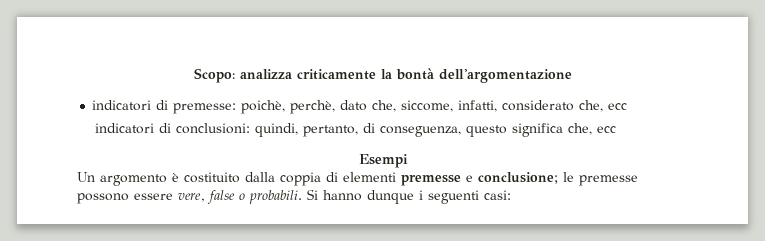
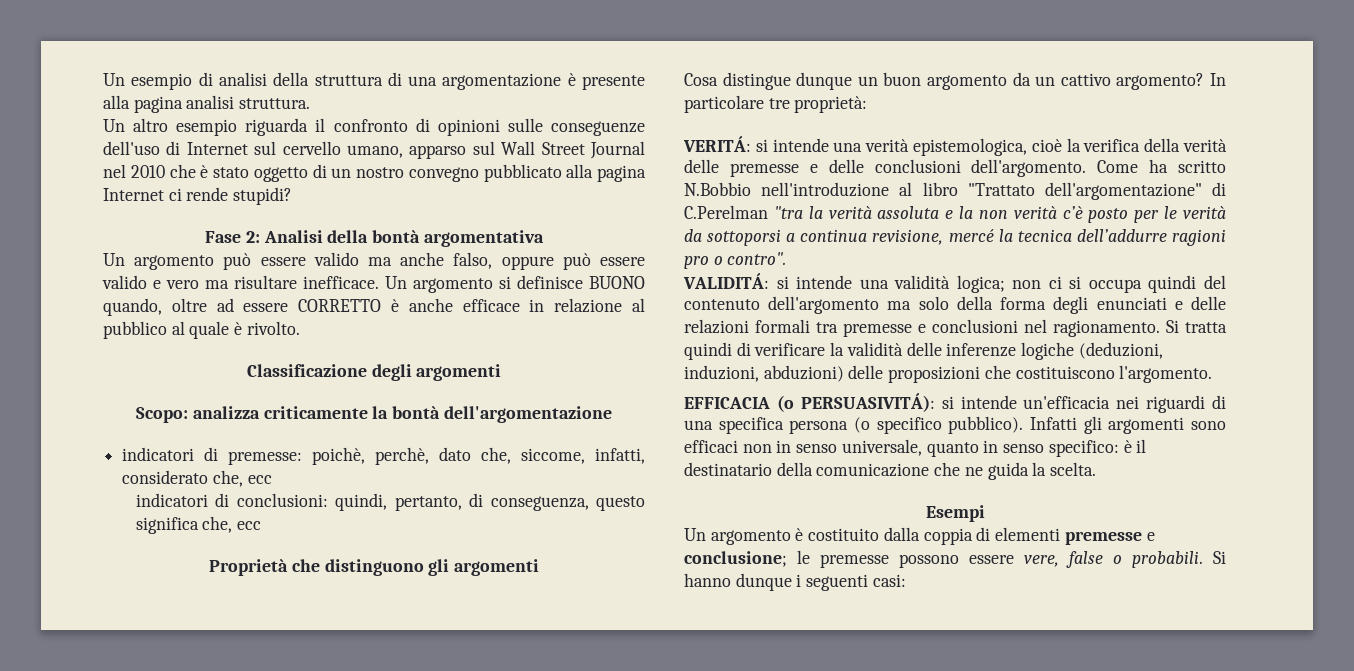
+ Un esempio di analisi della struttura di una argomentazione è presente alla pagina analisi struttura.
+ Un altro esempio riguarda il confronto di opinioni sulle conseguenze dell'uso di Internet sul cervello umano, apparso sul Wall Street Journal nel 2010 che è stato oggetto di un nostro convegno pubblicato alla pagina Internet ci rende stupidi?
+ Fase 2: Analisi della bontà argomentativa
+ Un argomento può essere valido ma anche falso, oppure può essere valido e vero ma risultare inefficace. Un argomento si definisce BUONO quando, oltre ad essere CORRETTO è anche efficace in relazione al pubblico al quale è rivolto.
+ Classificazione degli argomenti
+ Proprietà che distinguono gli argomenti
+ Cosa distingue dunque un buon argomento da un cattivo argomento? In particolare tre proprietà:
+ VERITÁ: si intende una verità epistemologica, cioè la verifica della verità delle premesse e delle conclusioni dell'argomento. Come ha scritto N.Bobbio nell'introduzione al libro "Trattato dell'argomentazione" di C.Perelman "tra la verità assoluta e la non verità c’è posto per le verità da sottoporsi a continua revisione, mercé la tecnica dell’addurre ragioni pro o contro".
+ VALIDITÁ: si intende una validità logica; non ci si occupa quindi del contenuto dell'argomento ma solo della forma degli enunciati e delle relazioni formali tra premesse e conclusioni nel ragionamento. Si tratta quindi di verificare la validità delle inferenze logiche (deduzioni, induzioni, abduzioni) delle proposizioni che costituiscono l'argomento.
+ EFFICACIA (o PERSUASIVITÁ): si intende un'efficacia nei riguardi di una specifica persona (o specifico pubblico). Infatti gli argomenti sono efficaci non in senso universale, quanto in senso specifico: è il destinatario della comunicazione che ne guida la scelta.

